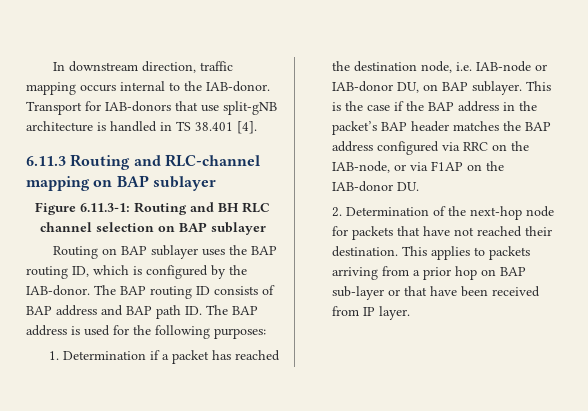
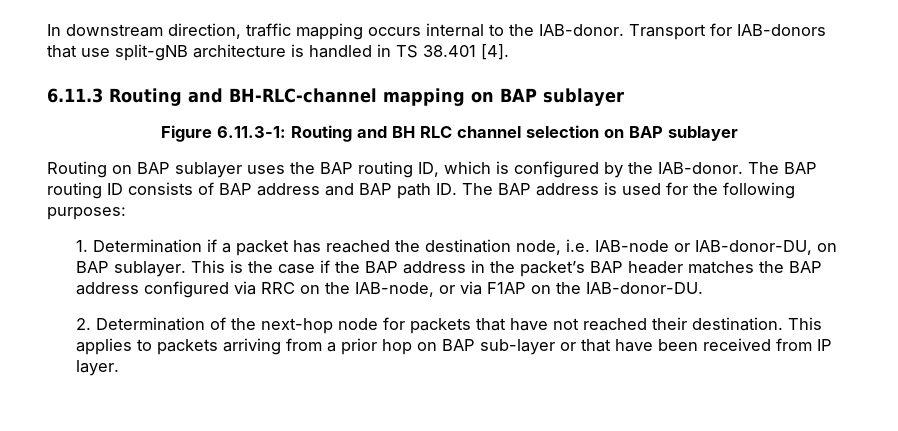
- 6.11.3 Routing and RLC-channel mapping on BAP sublayer
+ 6.11.3 Routing and BH-RLC-channel mapping on BAP sublayer
- 1. Determination if a packet has reached the destination node, i.e. IAB-node or IAB-donor DU, on BAP sublayer.
+ 1. Determination if a packet has reached the destination node, i.e. IAB-node or IAB-donor-DU, on BAP sublayer.
- This is the case if the BAP address in the packet’s BAP header matches the BAP address configured via RRC on the IAB-node, or via F1AP on the IAB-donor DU.
+ This is the case if the BAP address in the packet’s BAP header matches the BAP address configured via RRC on the IAB-node, or via F1AP on the IAB-donor-DU.

